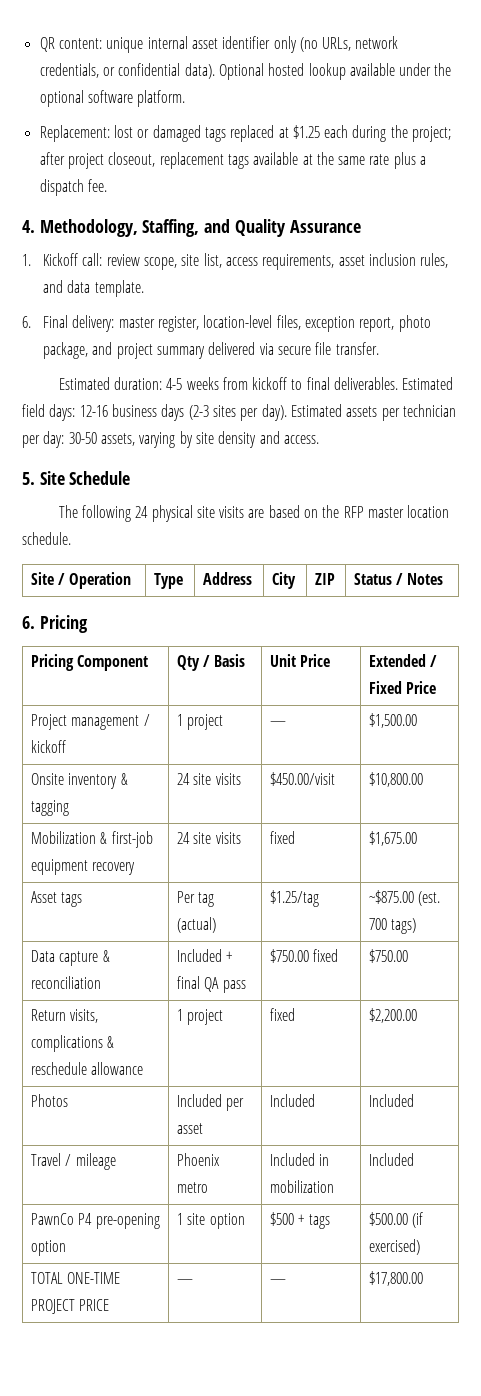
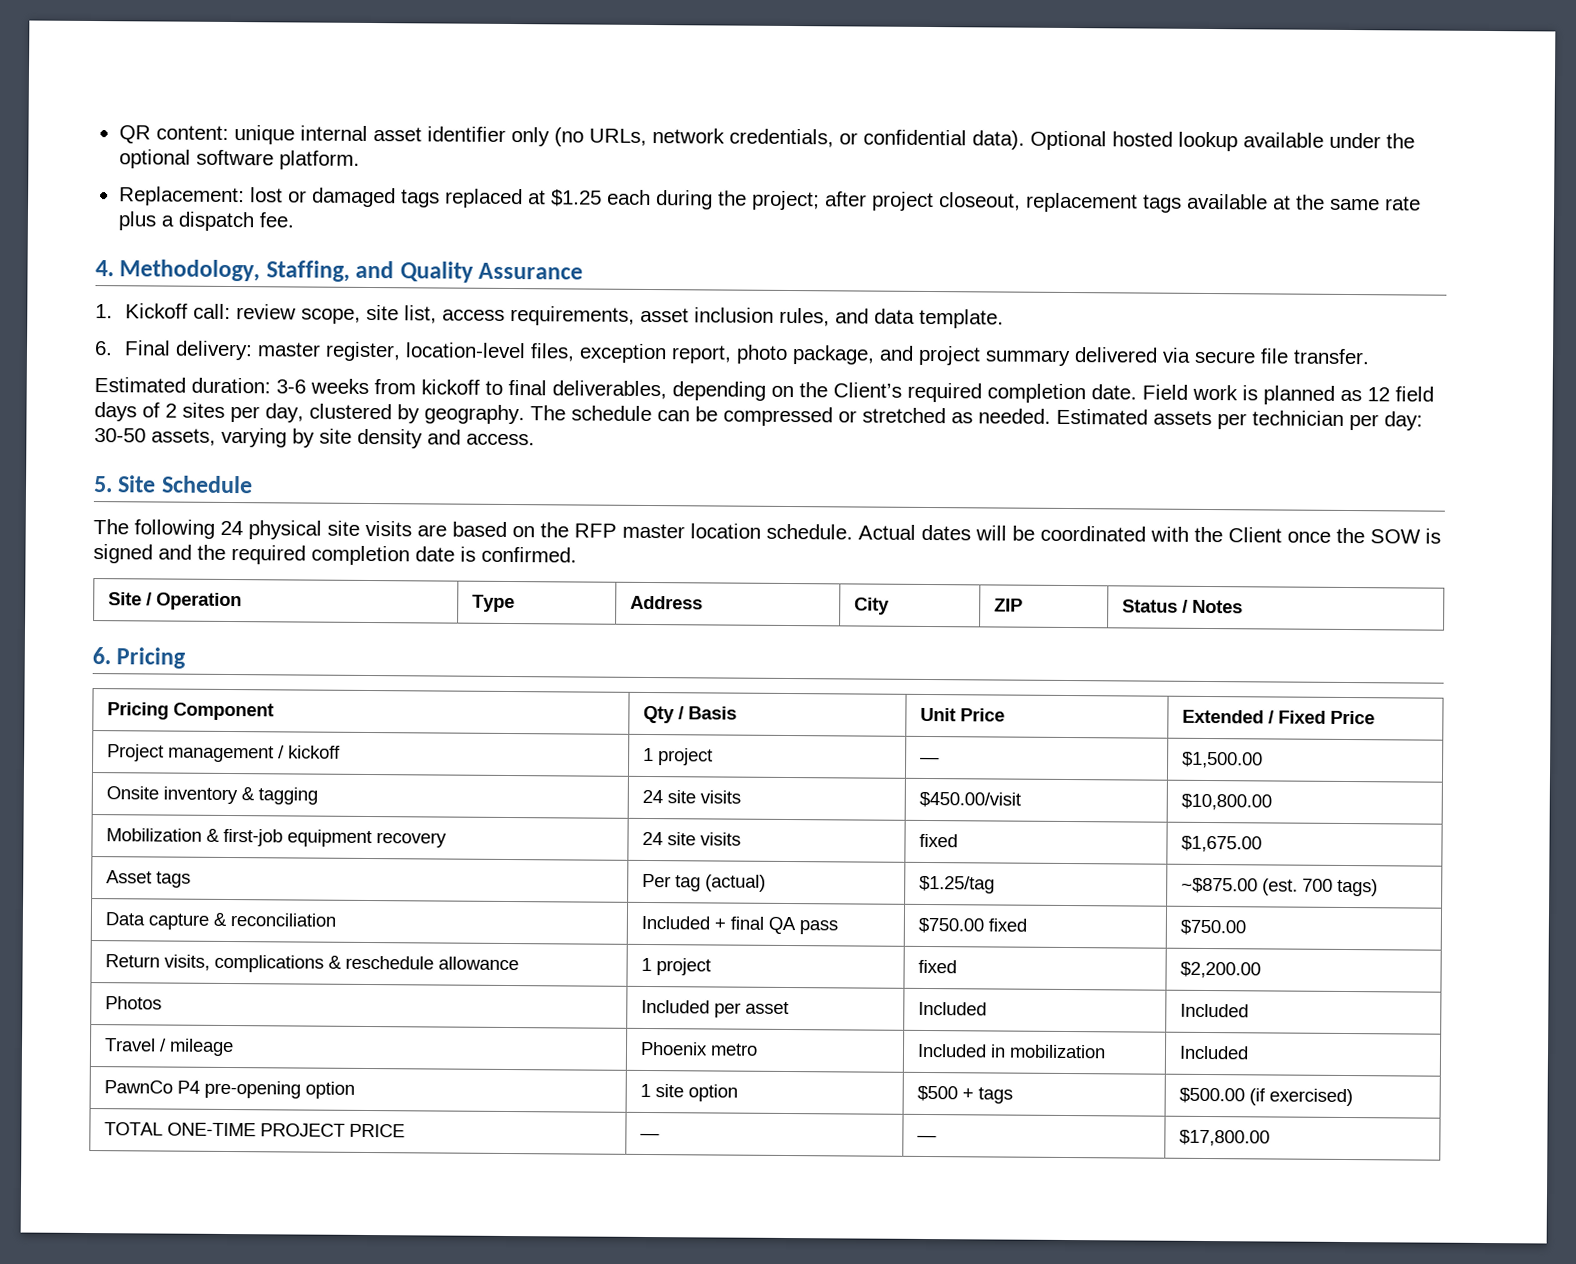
- Estimated duration: 4-5 weeks from kickoff to final deliverables. Estimated field days: 12-16 business days (2-3 sites per day).
+ Estimated duration: 3-6 weeks from kickoff to final deliverables, depending on the Client’s required completion date. Field work is planned as 12 field days of 2 sites per day, clustered by geography. The schedule can be compressed or stretched as needed.
+ Actual dates will be coordinated with the Client once the SOW is signed and the required completion date is confirmed.

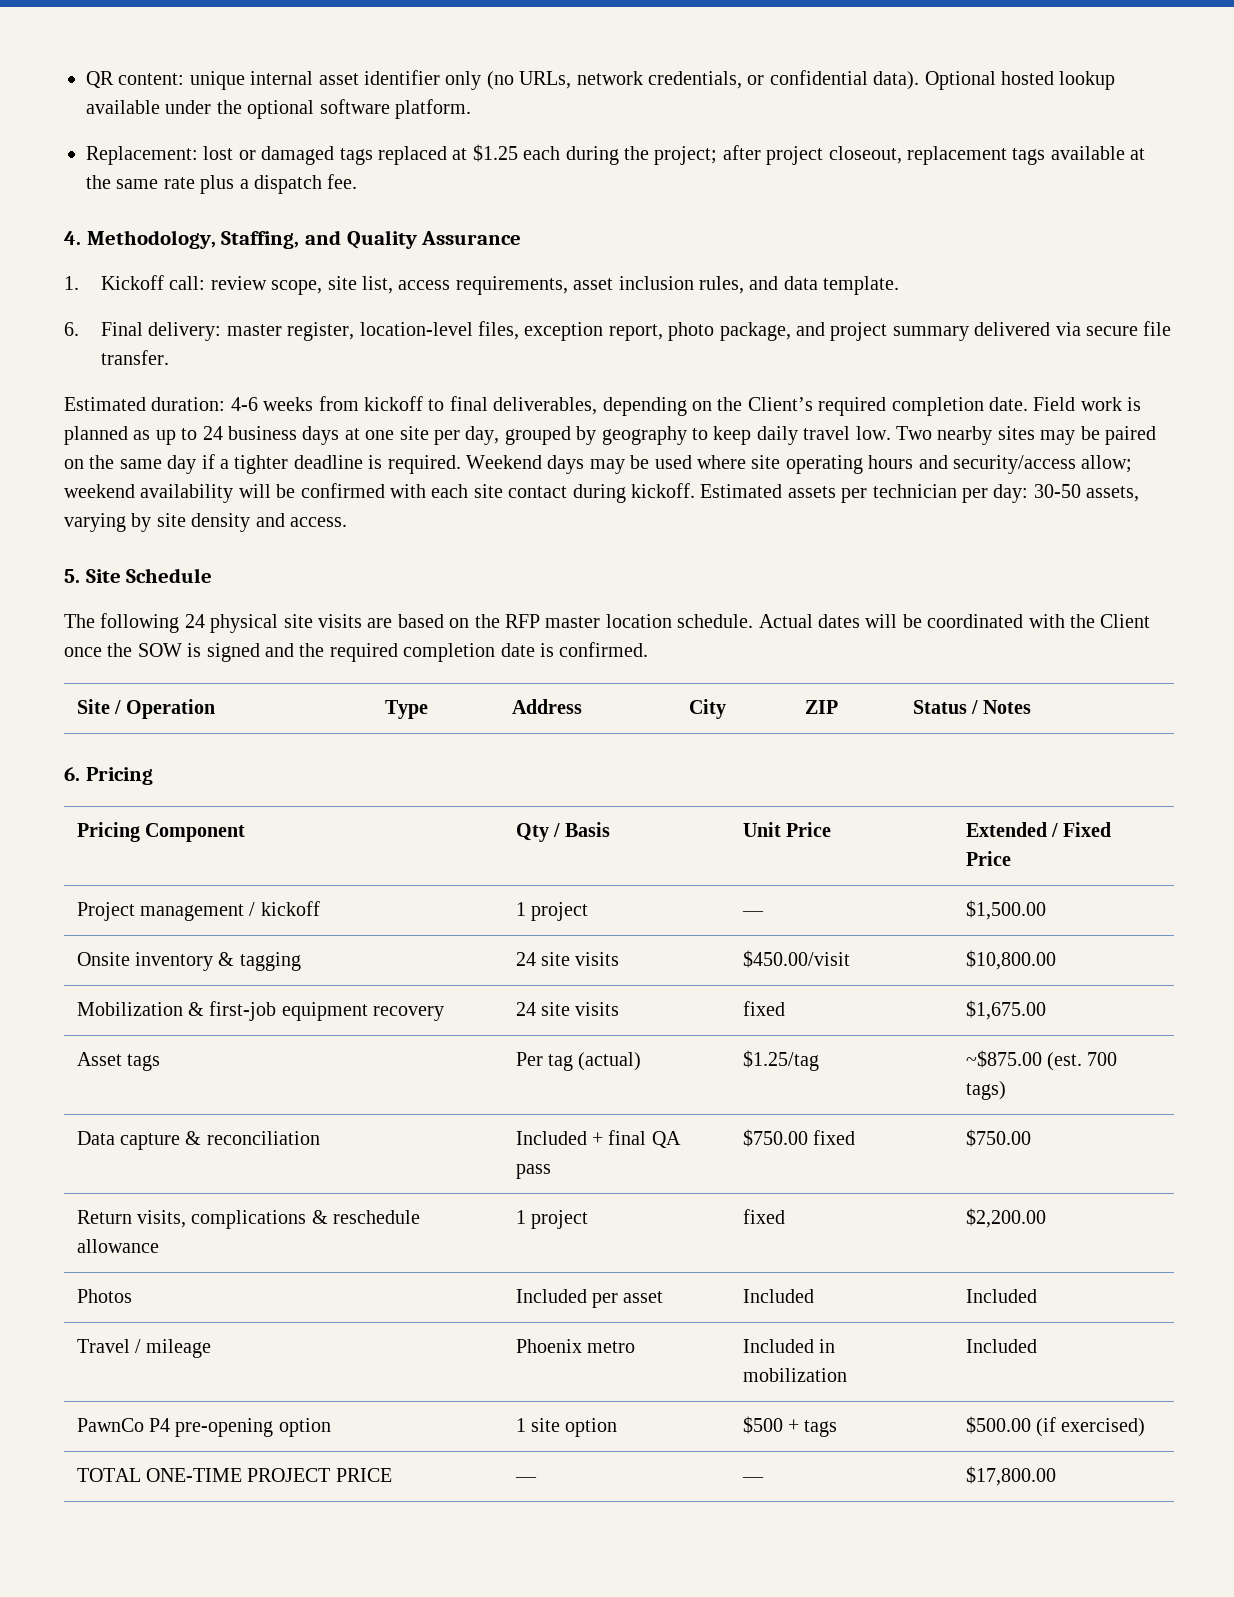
- Estimated duration: 3-6 weeks from kickoff to final deliverables, depending on the Client’s required completion date.
+ Estimated duration: 4-6 weeks from kickoff to final deliverables, depending on the Client’s required completion date.
- Field work is planned as 12 field days of 2 sites per day, clustered by geography. The schedule can be compressed or stretched as needed.
+ Field work is planned as up to 24 business days at one site per day, grouped by geography to keep daily travel low. Two nearby sites may be paired on the same day if a tighter deadline is required. Weekend days may be used where site operating hours and security/access allow; weekend availability will be confirmed with each site contact during kickoff.

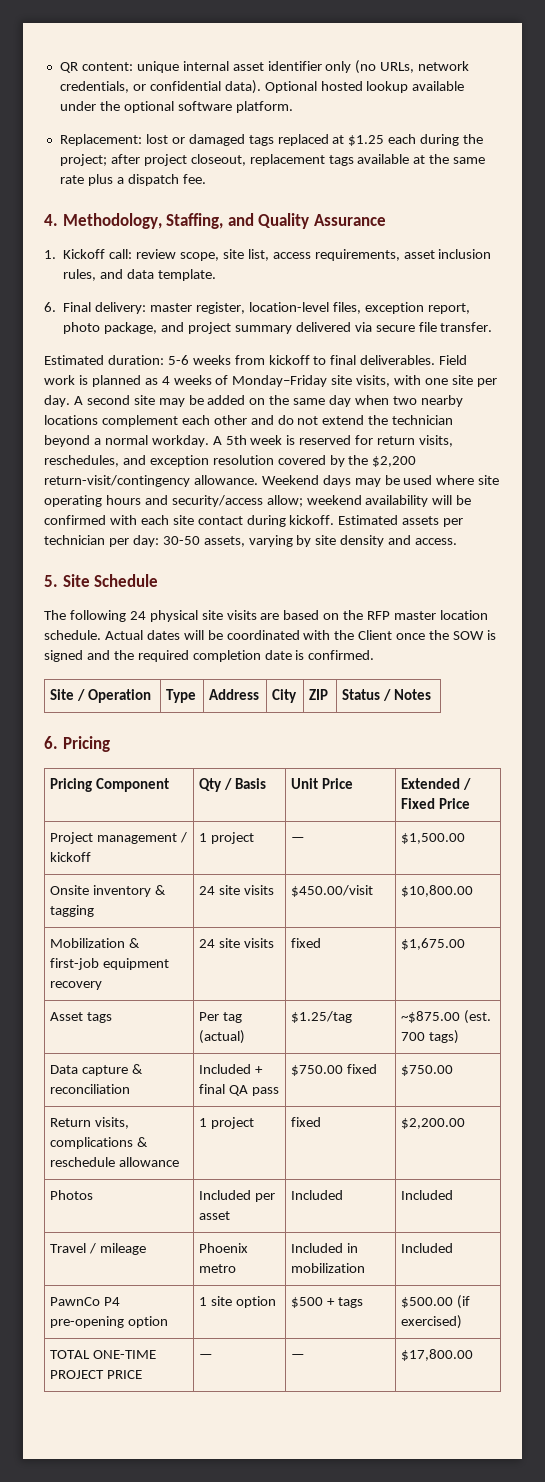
- Estimated duration: 4-6 weeks from kickoff to final deliverables, depending on the Client’s required completion date.
+ Estimated duration: 5-6 weeks from kickoff to final deliverables.
- Field work is planned as up to 24 business days at one site per day, grouped by geography to keep daily travel low. Two nearby sites may be paired on the same day if a tighter deadline is required.
+ Field work is planned as 4 weeks of Monday–Friday site visits, with one site per day. A second site may be added on the same day when two nearby locations complement each other and do not extend the technician beyond a normal workday. A 5th week is reserved for return visits, reschedules, and exception resolution covered by the $2,200 return-visit/contingency allowance.

